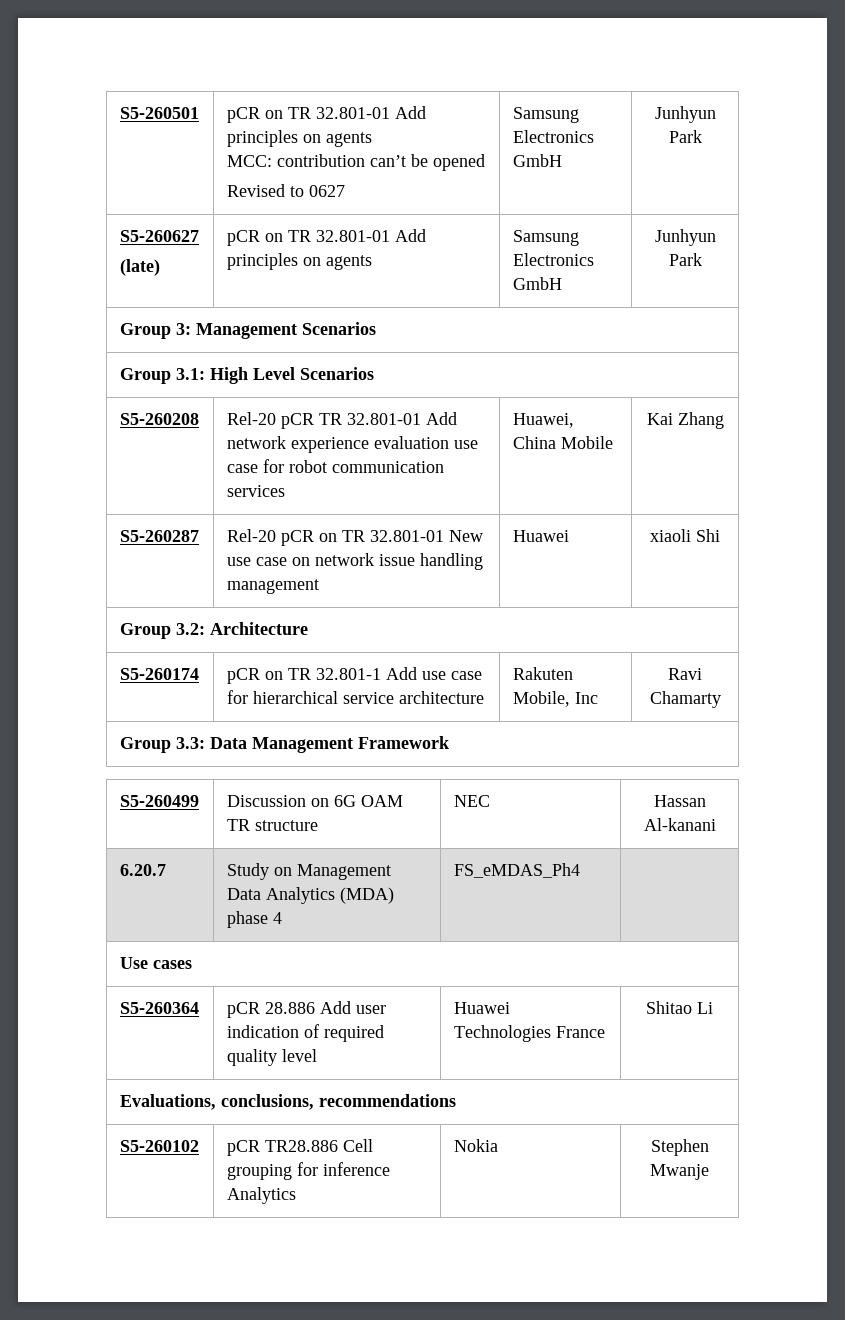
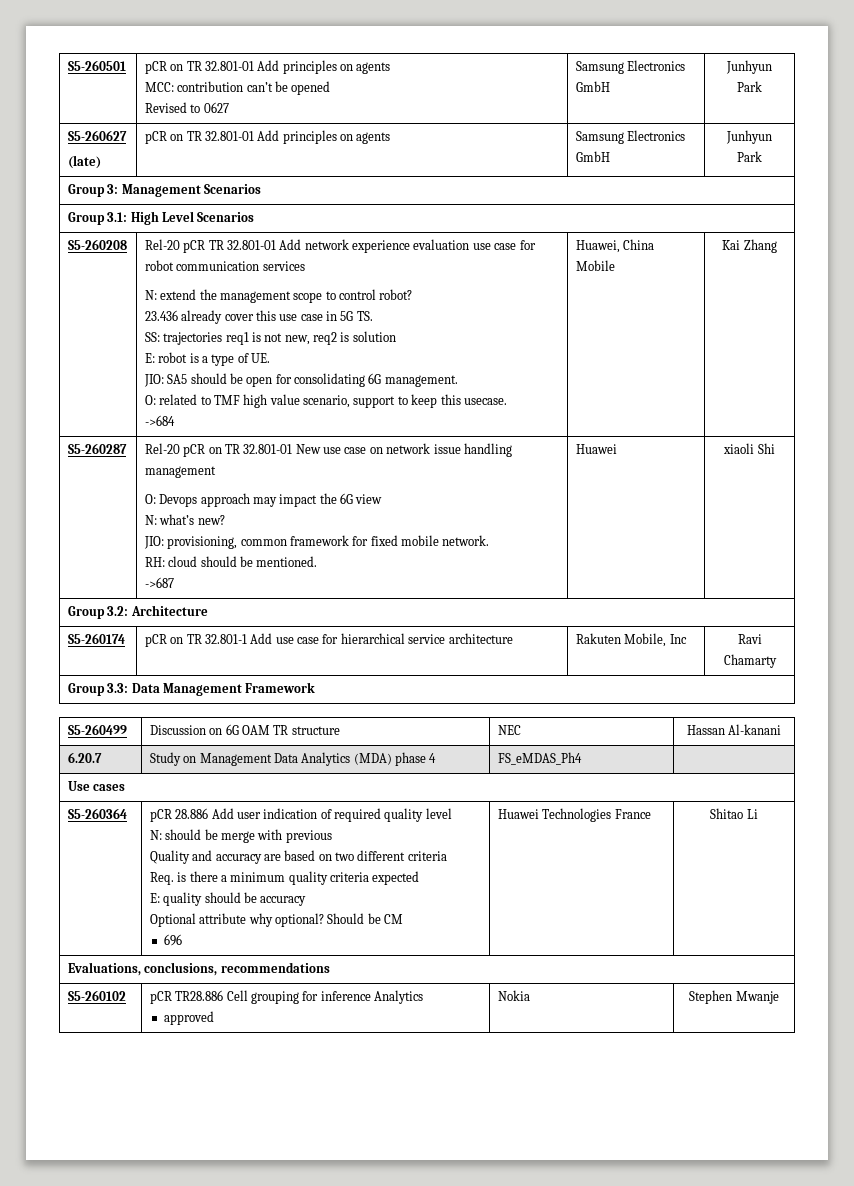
+ N: extend the management scope to control robot?
+ 23.436 already cover this use case in 5G TS.
+ SS: trajectories req1 is not new, req2 is solution
+ E: robot is a type of UE.
+ JIO: SA5 should be open for consolidating 6G management.
+ O: related to TMF high value scenario, support to keep this usecase.
+ ->684
+ O: Devops approach may impact the 6G view
+ N: what’s new?
+ JIO: provisioning, common framework for fixed mobile network.
+ RH: cloud should be mentioned.
+ ->687
+ N: should be merge with previous
+ Quality and accuracy are based on two different criteria
+ Req. is there a minimum quality criteria expected
+ E: quality should be accuracy
+ Optional attribute why optional? Should be CM
+ 696
- S5-260102 | pCR TR28.886 Cell grouping for inference Analytics | Nokia | Stephen Mwanje
+ S5-260102 | pCR TR28.886 Cell grouping for inference Analytics
+ approved | Nokia | Stephen Mwanje

